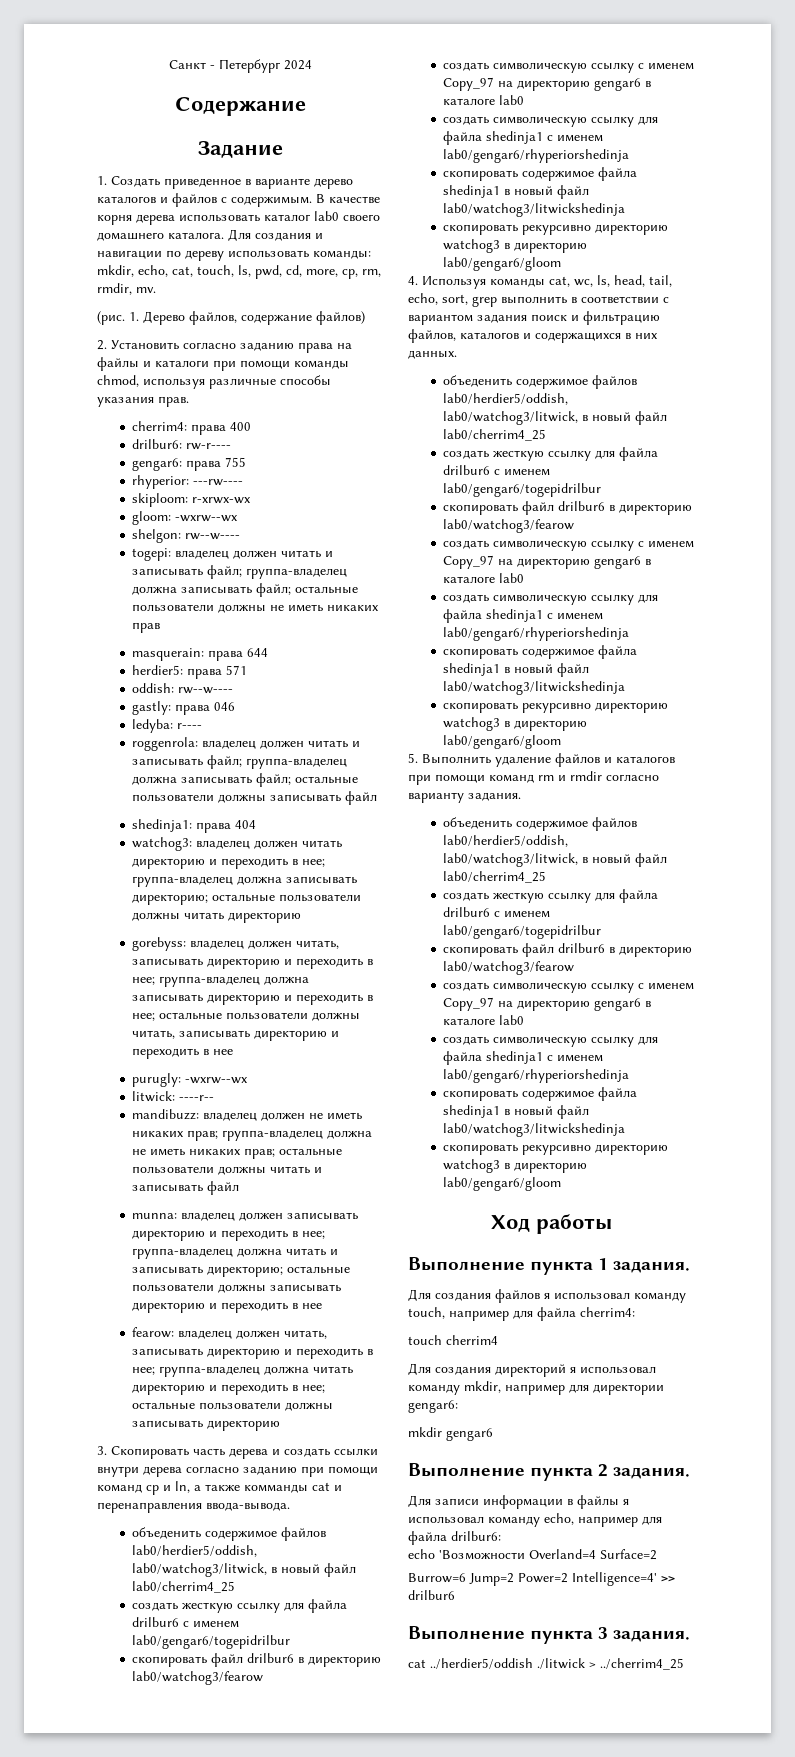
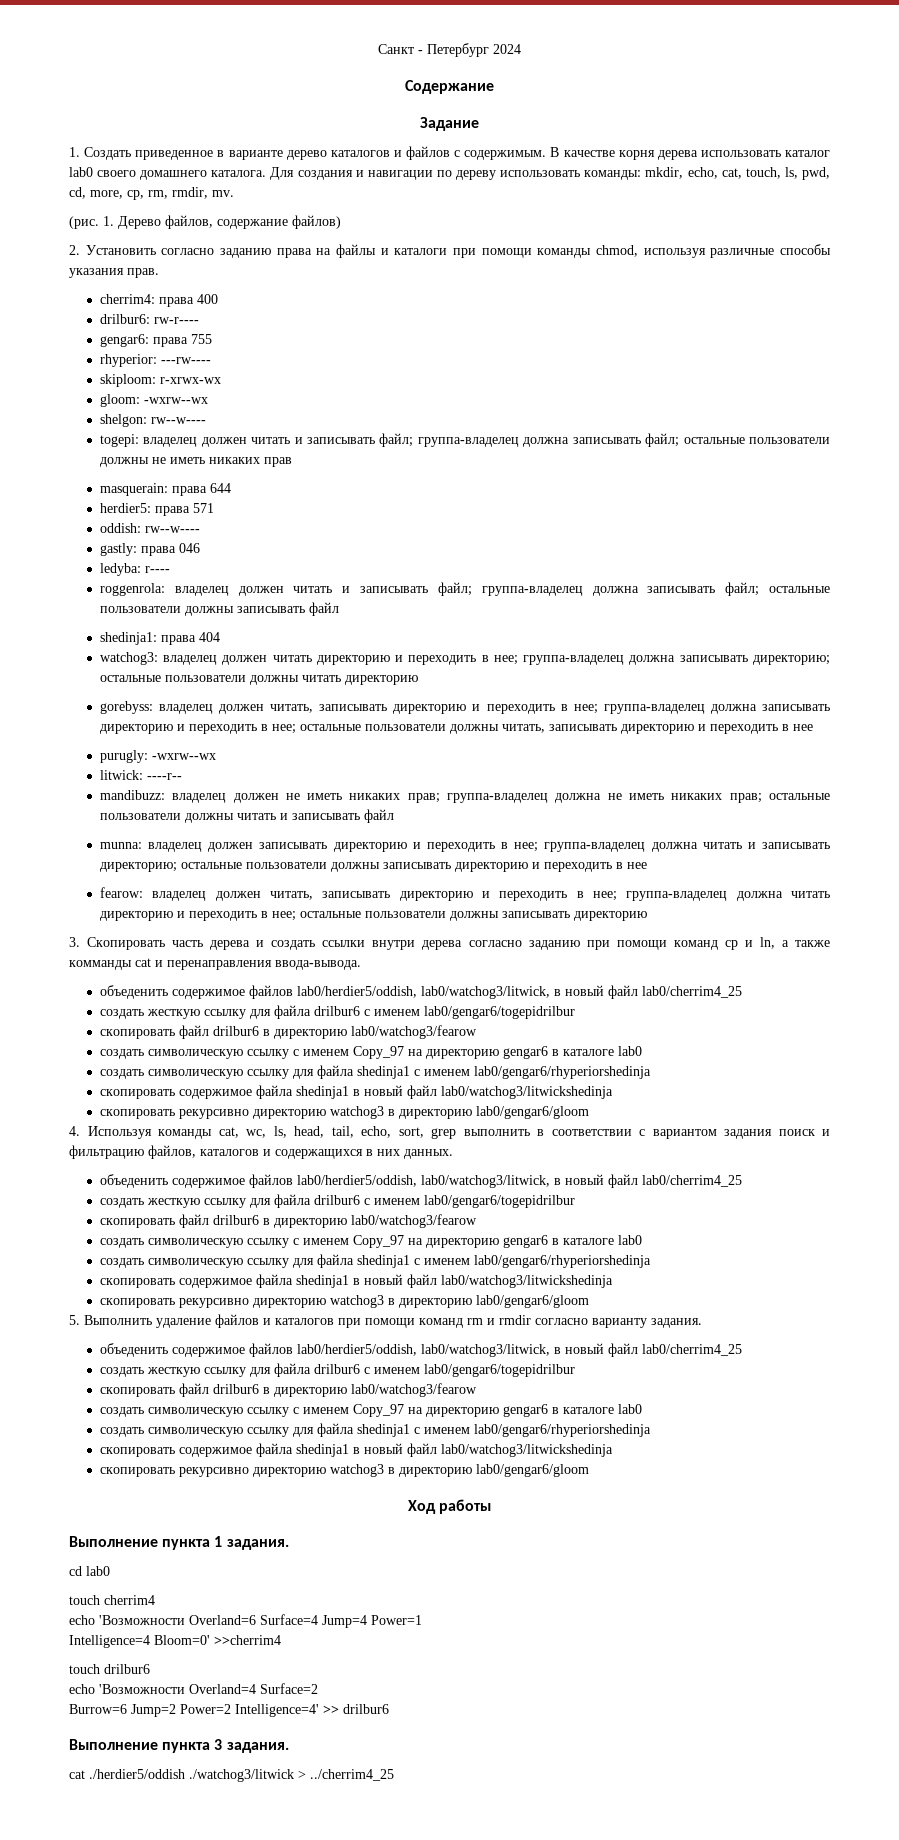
- Для создания файлов я использовал команду touch, например для файла cherrim4:
+ cd lab0
  touch cherrim4
- Для создания директорий я использовал команду mkdir, например для директории gengar6:
- mkdir gengar6
- Выполнение пункта 2 задания.
- Для записи информации в файлы я использовал команду echo, например для файла drilbur6:
+ echo 'Возможности Overland=6 Surface=4 Jump=4 Power=1
+ Intelligence=4 Bloom=0' >>cherrim4
+ touch drilbur6
- cat ../herdier5/oddish ./litwick > ../cherrim4_25
+ cat ./herdier5/oddish ./watchog3/litwick > ../cherrim4_25

